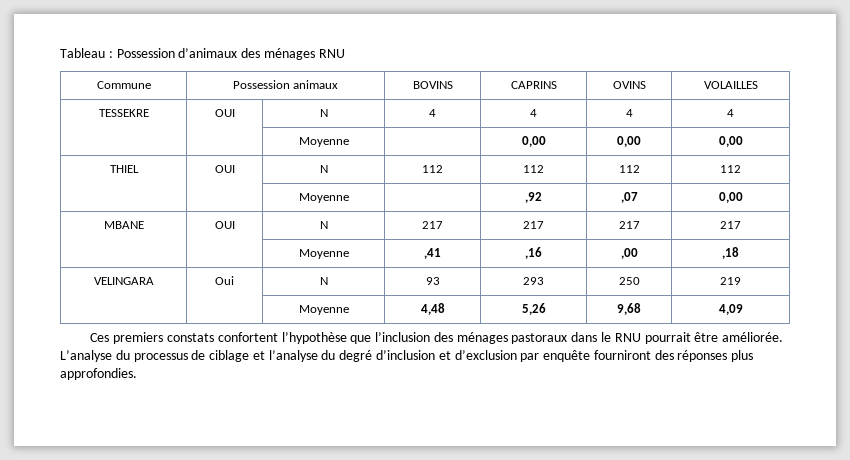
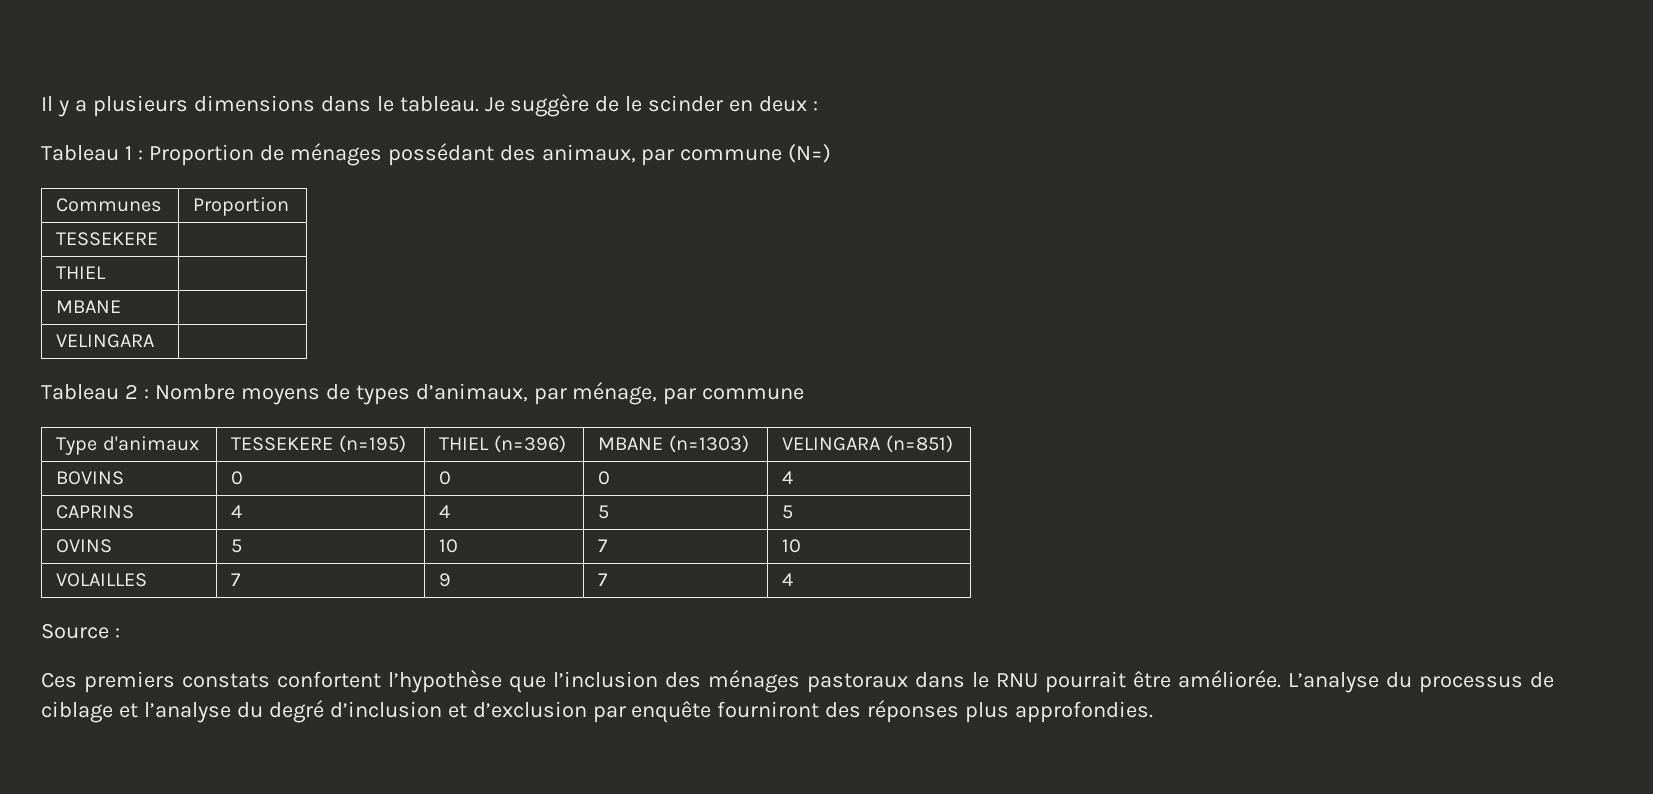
- Tableau : Possession d’animaux des ménages RNU
- Commune | Possession animaux | BOVINS | CAPRINS | OVINS | VOLAILLES
- TESSEKRE | OUI | N | 4 | 4 | 4 | 4
- | | Moyenne | | 0,00 | 0,00 | 0,00
- THIEL | OUI | N | 112 | 112 | 112 | 112
- | | Moyenne | | ,92 | ,07 | 0,00
- MBANE | OUI | N | 217 | 217 | 217 | 217
- | | Moyenne | ,41 | ,16 | ,00 | ,18
- VELINGARA | Oui | N | 93 | 293 | 250 | 219
- | | Moyenne | 4,48 | 5,26 | 9,68 | 4,09
+ Il y a plusieurs dimensions dans le tableau. Je suggère de le scinder en deux :
+ Tableau 1 : Proportion de ménages possédant des animaux, par commune (N=)
+ Communes | Proportion
+ TESSEKERE |
+ THIEL |
+ MBANE |
+ VELINGARA |
+ Tableau 2 : Nombre moyens de types d’animaux, par ménage, par commune
+ Type d'animaux | TESSEKERE (n=195) | THIEL (n=396) | MBANE (n=1303) | VELINGARA (n=851)
+ BOVINS | 0 | 0 | 0 | 4
+ CAPRINS | 4 | 4 | 5 | 5
+ OVINS | 5 | 10 | 7 | 10
+ VOLAILLES | 7 | 9 | 7 | 4
+ Source :

